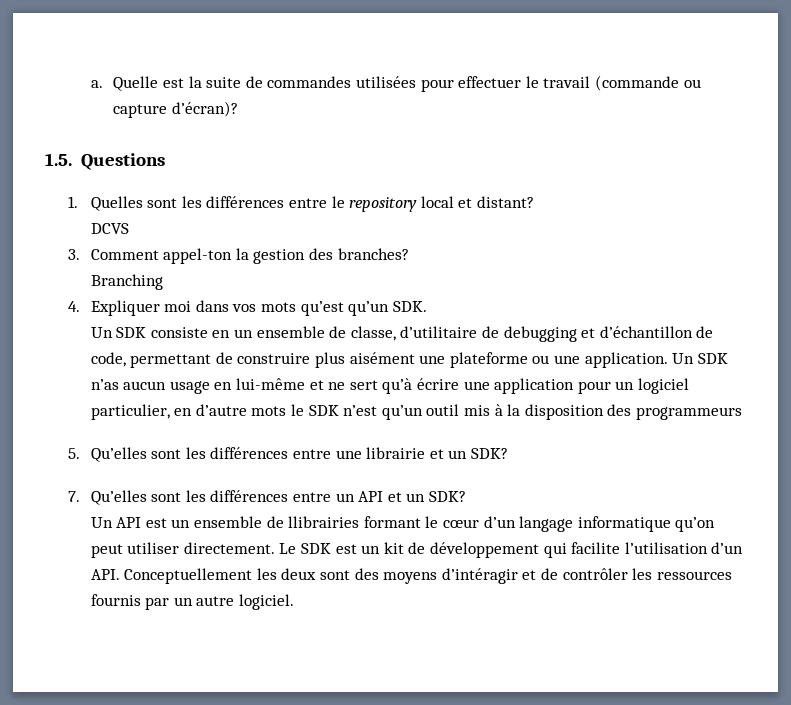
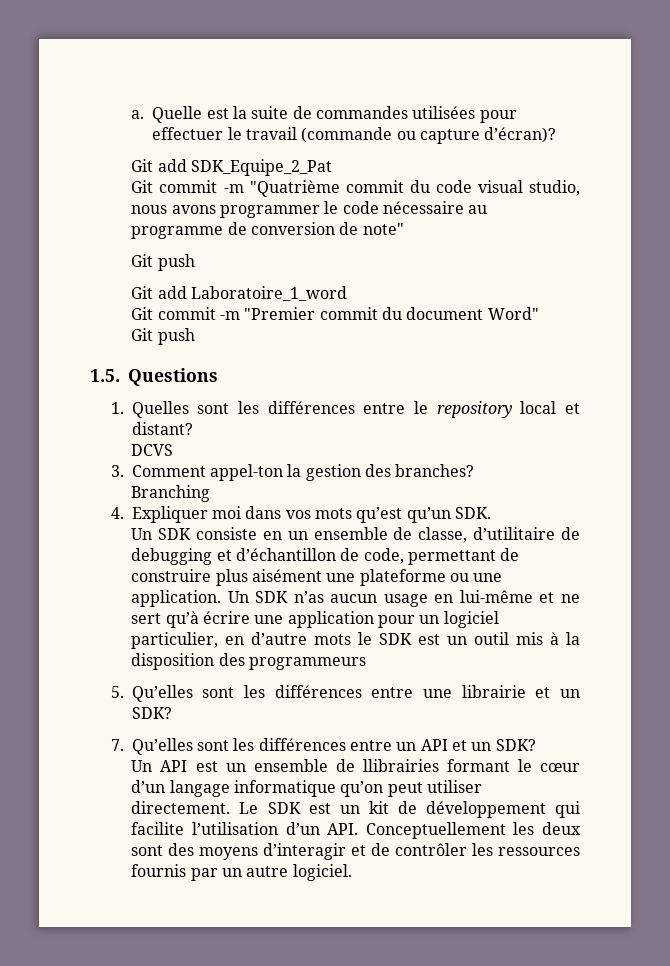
+ Git add SDK_Equipe_2_Pat
+ Git commit -m "Quatrième commit du code visual studio, nous avons programmer le code nécessaire au programme de conversion de note"
+ Git push
+ Git add Laboratoire_1_word
+ Git commit -m "Premier commit du document Word"
+ Git push
- Un SDK n’as aucun usage en lui-même et ne sert qu’à écrire une application pour un logiciel particulier, en d’autre mots le SDK n’est qu’un outil mis à la disposition des programmeurs
+ Un SDK n’as aucun usage en lui-même et ne sert qu’à écrire une application pour un logiciel particulier, en d’autre mots le SDK est un outil mis à la disposition des programmeurs
- Le SDK est un kit de développement qui facilite l’utilisation d’un API. Conceptuellement les deux sont des moyens d’intéragir et de contrôler les ressources fournis par un autre logiciel.
+ Le SDK est un kit de développement qui facilite l’utilisation d’un API. Conceptuellement les deux sont des moyens d’interagir et de contrôler les ressources fournis par un autre logiciel.

